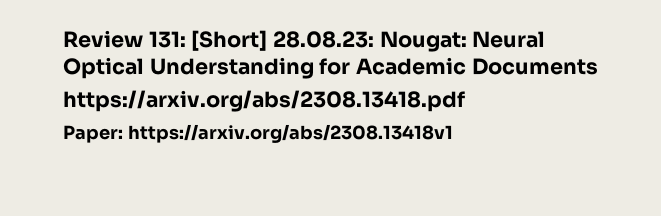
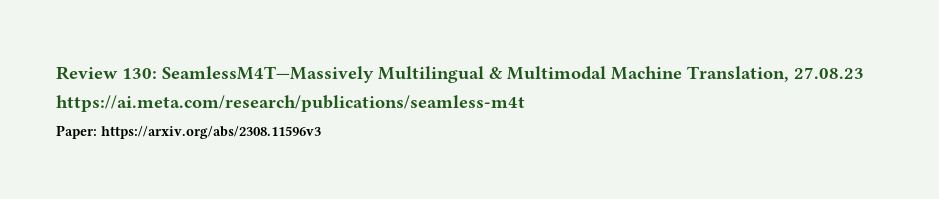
- Review 131: [Short] 28.08.23: Nougat: Neural Optical Understanding for Academic Documents
- https://arxiv.org/abs/2308.13418.pdf
+ Review 130: SeamlessM4T—Massively Multilingual & Multimodal Machine Translation, 27.08.23
+ https://ai.meta.com/research/publications/seamless-m4t
- Paper: https://arxiv.org/abs/2308.13418v1
+ Paper: https://arxiv.org/abs/2308.11596v3

